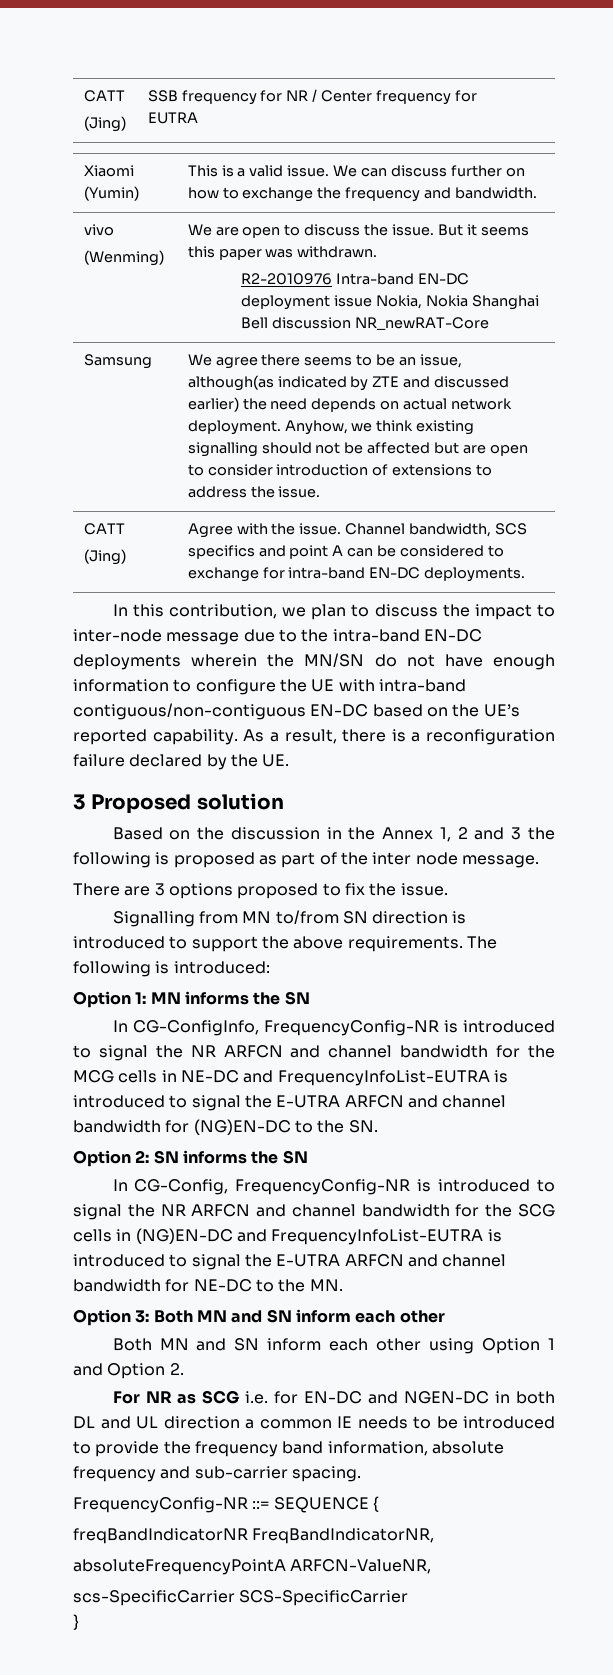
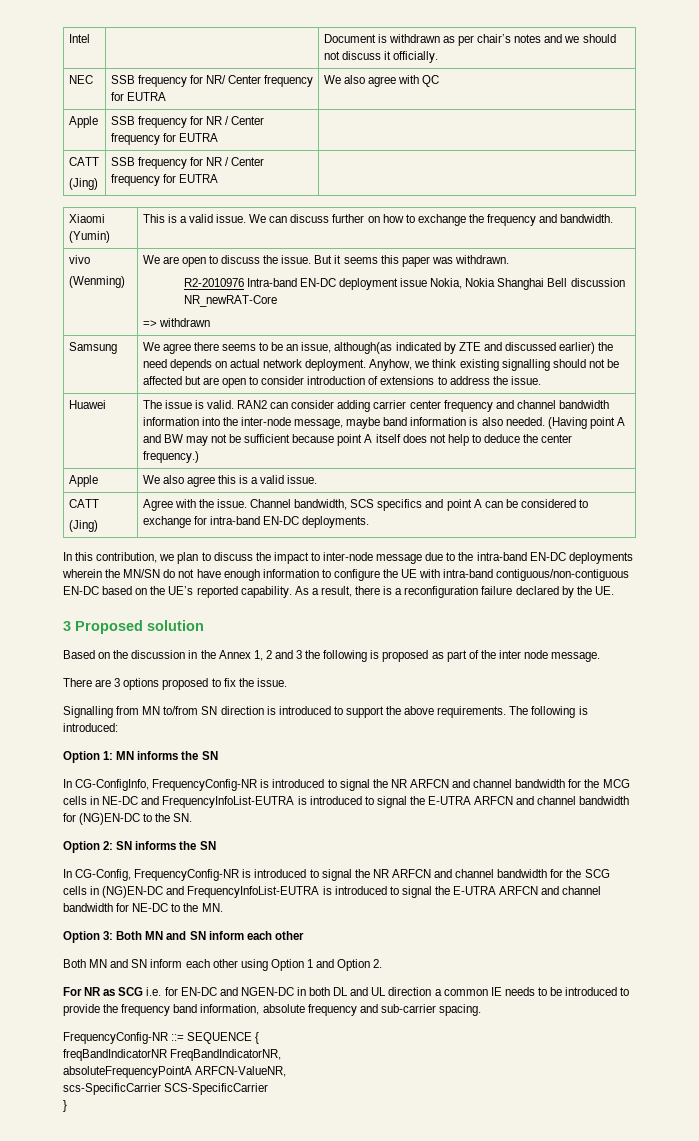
+ Intel | | Document is withdrawn as per chair’s notes and we should not discuss it officially.
+ NEC | SSB frequency for NR/ Center frequency for EUTRA | We also agree with QC
+ Apple | SSB frequency for NR / Center frequency for EUTRA |
  vivo
  (Wenming) | We are open to discuss the issue. But it seems this paper was withdrawn.
  R2-2010976 Intra-band EN-DC deployment issue Nokia, Nokia Shanghai Bell discussion NR_newRAT-Core
+ => withdrawn
+ Huawei | The issue is valid. RAN2 can consider adding carrier center frequency and channel bandwidth information into the inter-node message, maybe band information is also needed. (Having point A and BW may not be sufficient because point A itself does not help to deduce the center frequency.)
+ Apple | We also agree this is a valid issue.

